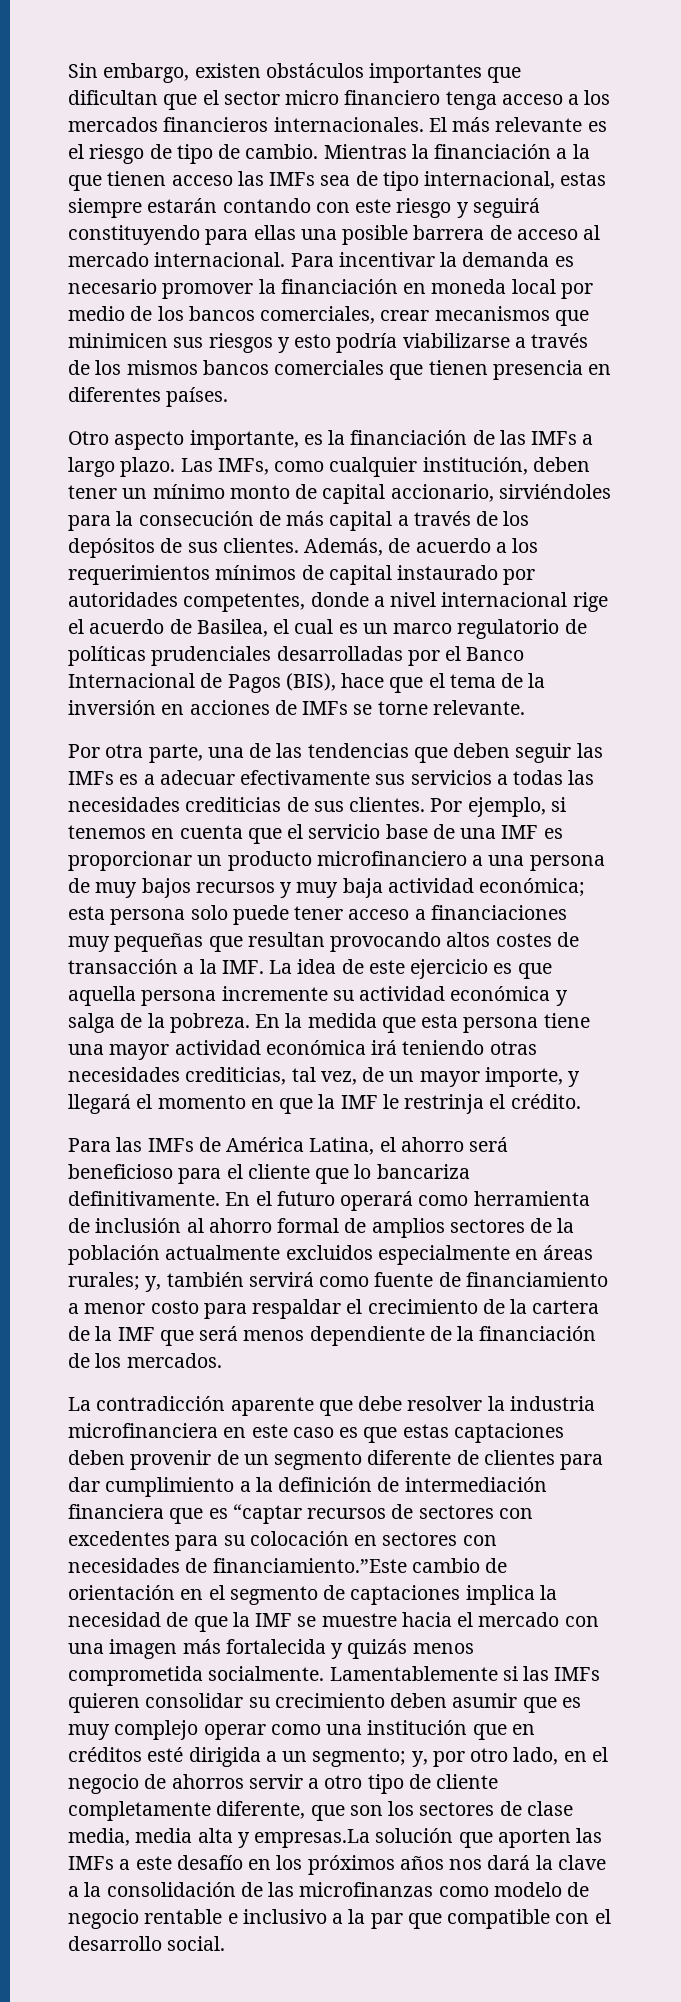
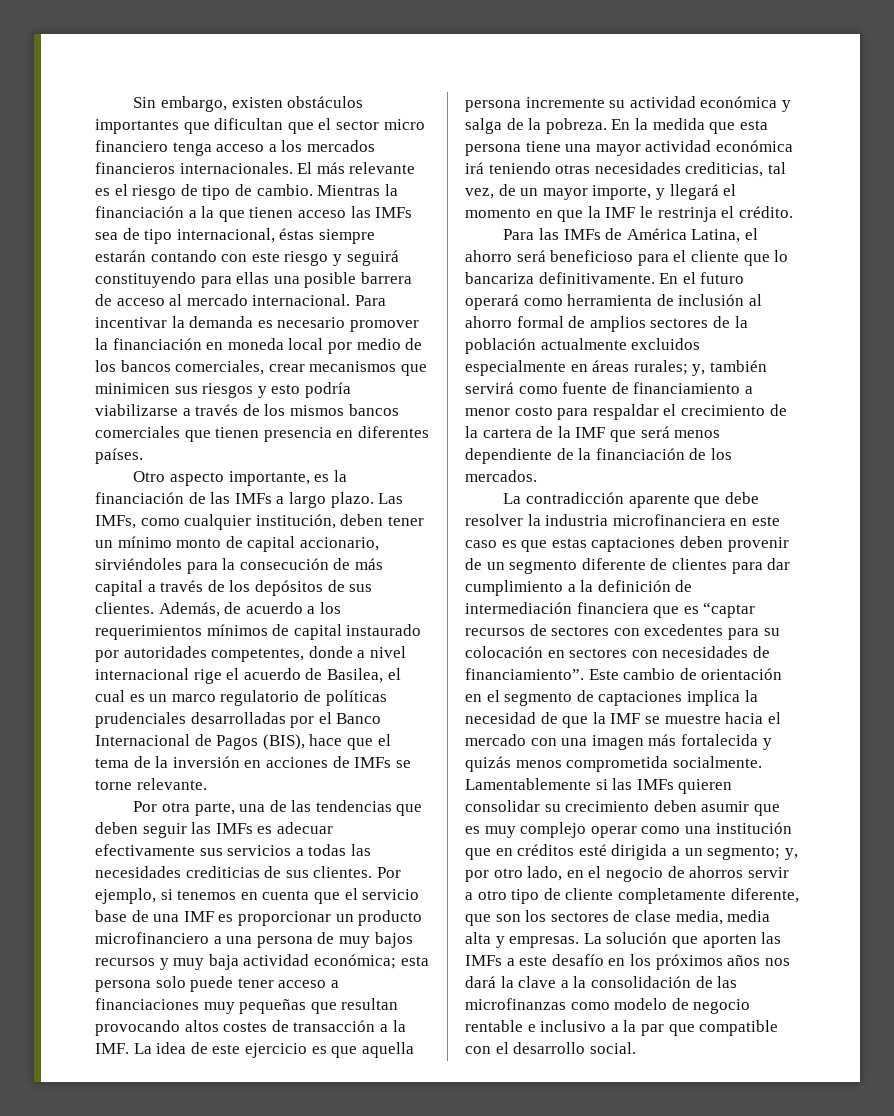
- Mientras la financiación a la que tienen acceso las IMFs sea de tipo internacional, estas siempre estarán contando con este riesgo y seguirá constituyendo para ellas una posible barrera de acceso al mercado internacional.
+ Mientras la financiación a la que tienen acceso las IMFs sea de tipo internacional, éstas siempre estarán contando con este riesgo y seguirá constituyendo para ellas una posible barrera de acceso al mercado internacional.
- Por otra parte, una de las tendencias que deben seguir las IMFs es a adecuar efectivamente sus servicios a todas las necesidades crediticias de sus clientes.
+ Por otra parte, una de las tendencias que deben seguir las IMFs es adecuar efectivamente sus servicios a todas las necesidades crediticias de sus clientes.
- La contradicción aparente que debe resolver la industria microfinanciera en este caso es que estas captaciones deben provenir de un segmento diferente de clientes para dar cumplimiento a la definición de intermediación financiera que es “captar recursos de sectores con excedentes para su colocación en sectores con necesidades de financiamiento.”Este cambio de orientación en el segmento de captaciones implica la necesidad de que la IMF se muestre hacia el mercado con una imagen más fortalecida y quizás menos comprometida socialmente.
+ La contradicción aparente que debe resolver la industria microfinanciera en este caso es que estas captaciones deben provenir de un segmento diferente de clientes para dar cumplimiento a la definición de intermediación financiera que es “captar recursos de sectores con excedentes para su colocación en sectores con necesidades de financiamiento”. Este cambio de orientación en el segmento de captaciones implica la necesidad de que la IMF se muestre hacia el mercado con una imagen más fortalecida y quizás menos comprometida socialmente.
- y, por otro lado, en el negocio de ahorros servir a otro tipo de cliente completamente diferente, que son los sectores de clase media, media alta y empresas.La solución que aporten las IMFs a este desafío en los próximos años nos dará la clave a la consolidación de las microfinanzas como modelo de negocio rentable e inclusivo a la par que compatible con el desarrollo social.
+ y, por otro lado, en el negocio de ahorros servir a otro tipo de cliente completamente diferente, que son los sectores de clase media, media alta y empresas. La solución que aporten las IMFs a este desafío en los próximos años nos dará la clave a la consolidación de las microfinanzas como modelo de negocio rentable e inclusivo a la par que compatible con el desarrollo social.

